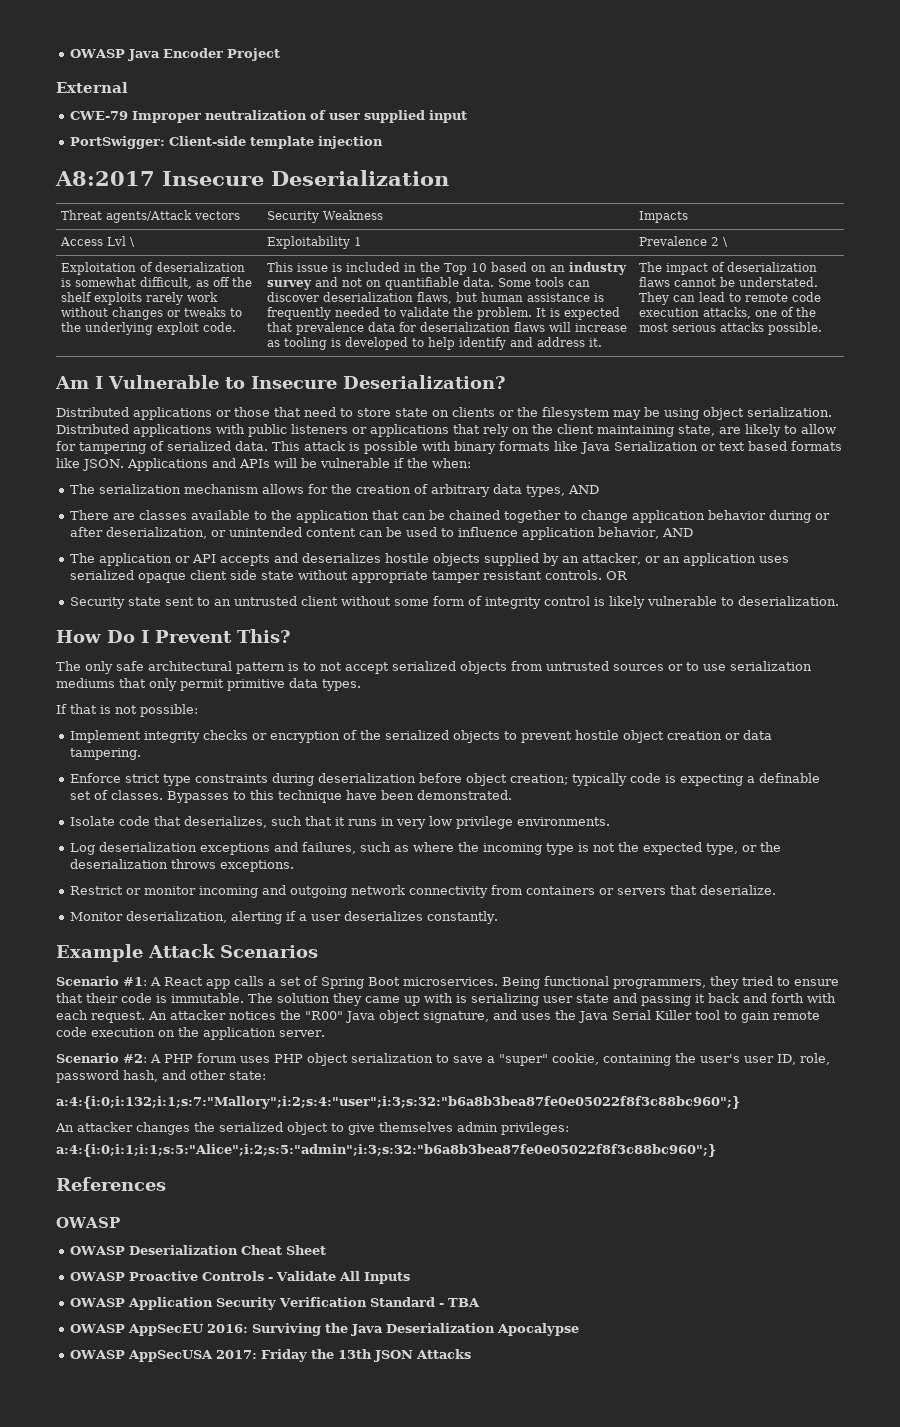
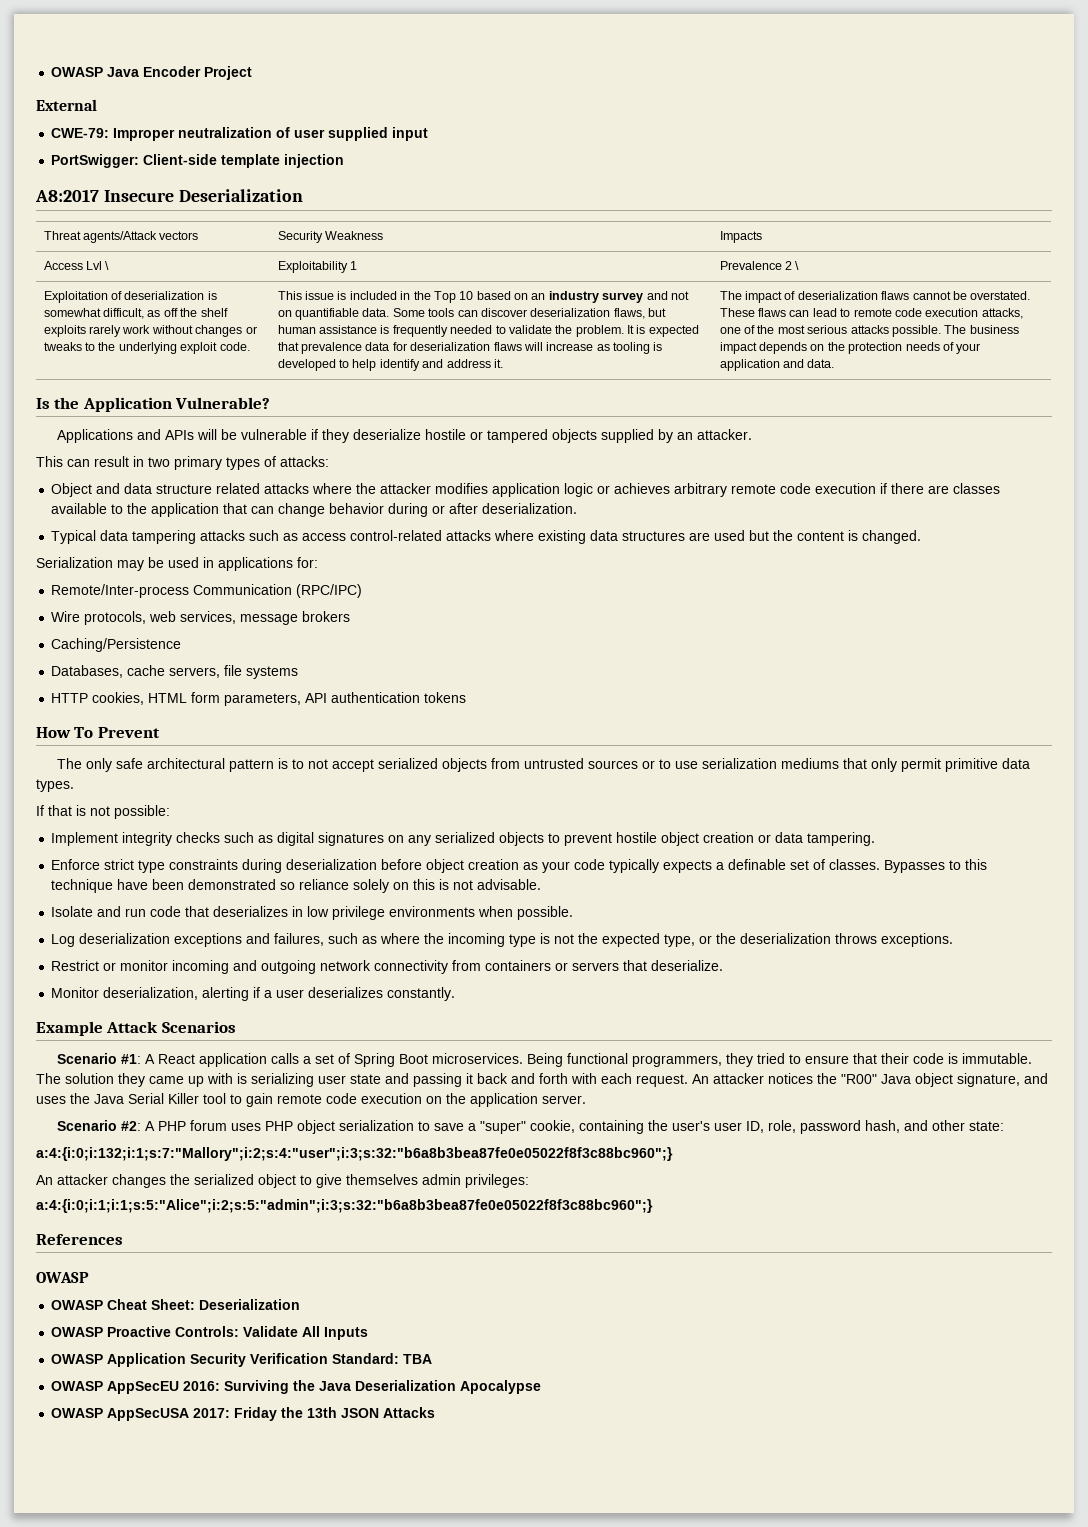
- CWE-79 Improper neutralization of user supplied input
+ CWE-79: Improper neutralization of user supplied input
- The impact of deserialization flaws cannot be understated. They can lead to remote code execution attacks, one of the most serious attacks possible.
- Am I Vulnerable to Insecure Deserialization?
- Distributed applications or those that need to store state on clients or the filesystem may be using object serialization. Distributed applications with public listeners or applications that rely on the client maintaining state, are likely to allow for tampering of serialized data. This attack is possible with binary formats like Java Serialization or text based formats like JSON. Applications and APIs will be vulnerable if the when:
- The serialization mechanism allows for the creation of arbitrary data types, AND
- There are classes available to the application that can be chained together to change application behavior during or after deserialization, or unintended content can be used to influence application behavior, AND
- The application or API accepts and deserializes hostile objects supplied by an attacker, or an application uses serialized opaque client side state without appropriate tamper resistant controls. OR
- Security state sent to an untrusted client without some form of integrity control is likely vulnerable to deserialization.
+ The impact of deserialization flaws cannot be overstated. These flaws can lead to remote code execution attacks, one of the most serious attacks possible. The business impact depends on the protection needs of your application and data.
+ Is the Application Vulnerable?
+ Applications and APIs will be vulnerable if they deserialize hostile or tampered objects supplied by an attacker.
+ This can result in two primary types of attacks:
+ Object and data structure related attacks where the attacker modifies application logic or achieves arbitrary remote code execution if there are classes available to the application that can change behavior during or after deserialization.
+ Typical data tampering attacks such as access control-related attacks where existing data structures are used but the content is changed.
+ Serialization may be used in applications for:
+ Remote/Inter-process Communication (RPC/IPC)
+ Wire protocols, web services, message brokers
+ Caching/Persistence
+ Databases, cache servers, file systems
+ HTTP cookies, HTML form parameters, API authentication tokens
- How Do I Prevent This?
+ How To Prevent
- Implement integrity checks or encryption of the serialized objects to prevent hostile object creation or data tampering.
+ Implement integrity checks such as digital signatures on any serialized objects to prevent hostile object creation or data tampering.
- Enforce strict type constraints during deserialization before object creation; typically code is expecting a definable set of classes.
+ Enforce strict type constraints during deserialization before object creation as your code typically expects a definable set of classes.
- Bypasses to this technique have been demonstrated.
- Isolate code that deserializes, such that it runs in very low privilege environments.
+ Bypasses to this technique have been demonstrated so reliance solely on this is not advisable.
+ Isolate and run code that deserializes in low privilege environments when possible.
- Scenario #1: A React app calls a set of Spring Boot microservices.
+ Scenario #1: A React application calls a set of Spring Boot microservices.
- OWASP Deserialization Cheat Sheet
+ OWASP Cheat Sheet: Deserialization
- OWASP Proactive Controls - Validate All Inputs
+ OWASP Proactive Controls: Validate All Inputs
- OWASP Application Security Verification Standard - TBA
+ OWASP Application Security Verification Standard: TBA

